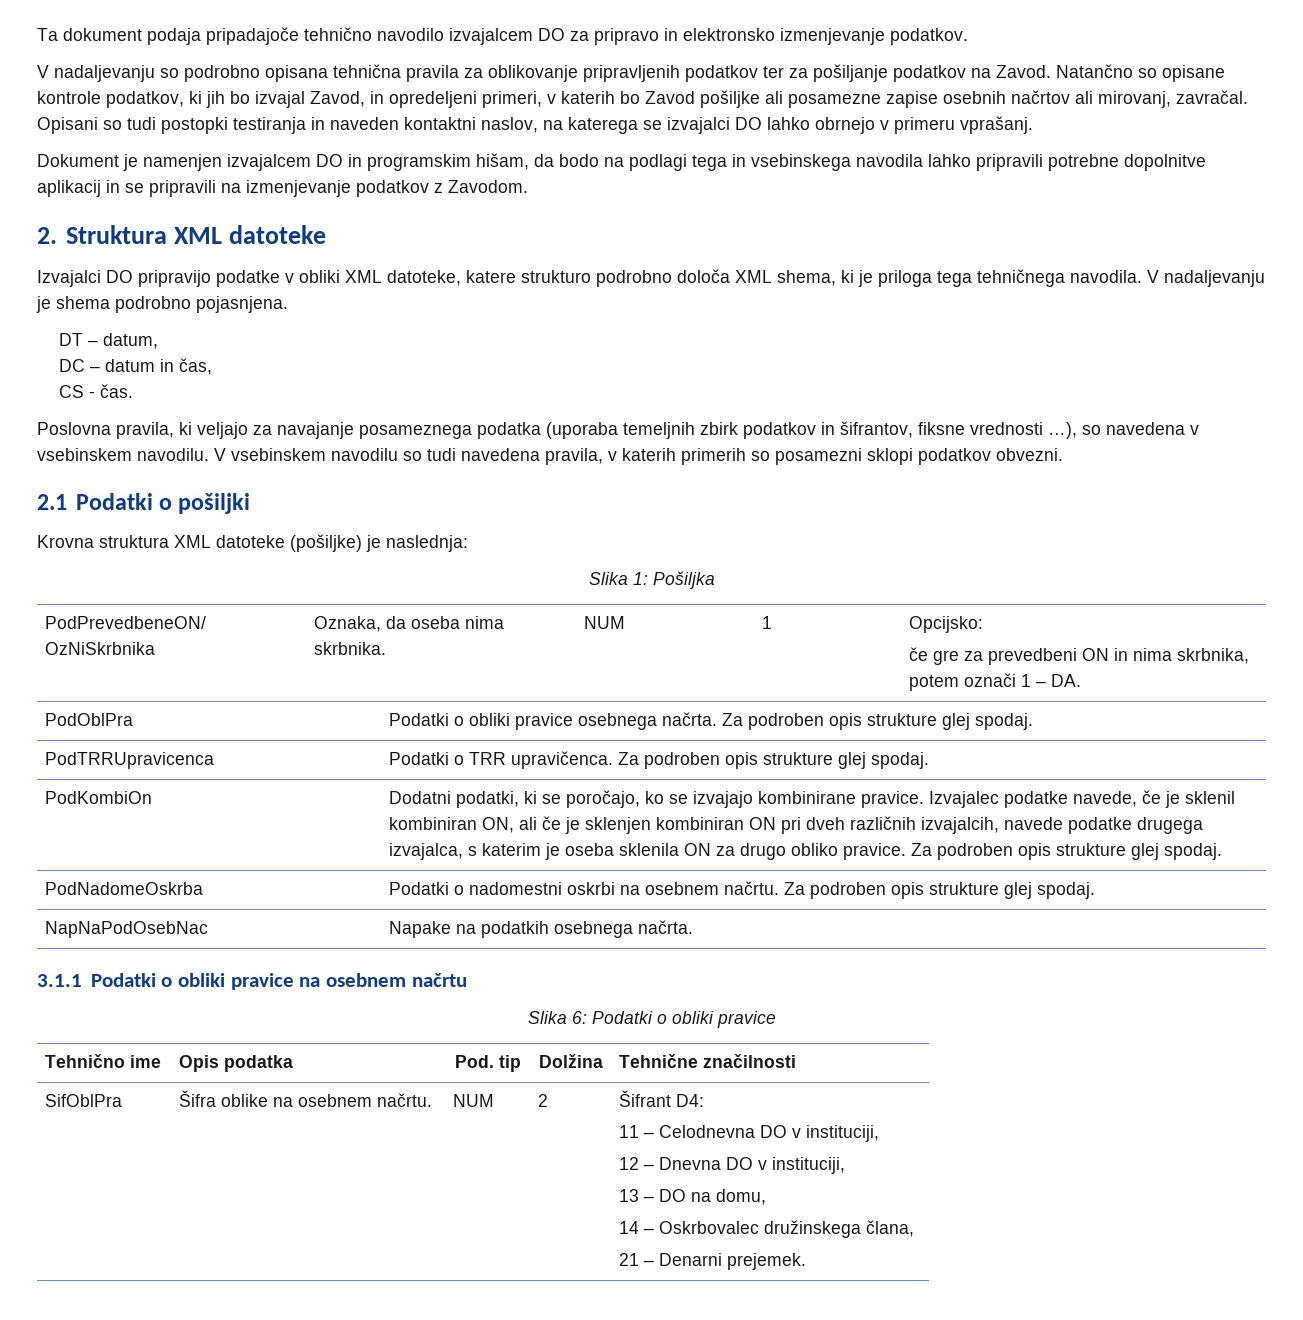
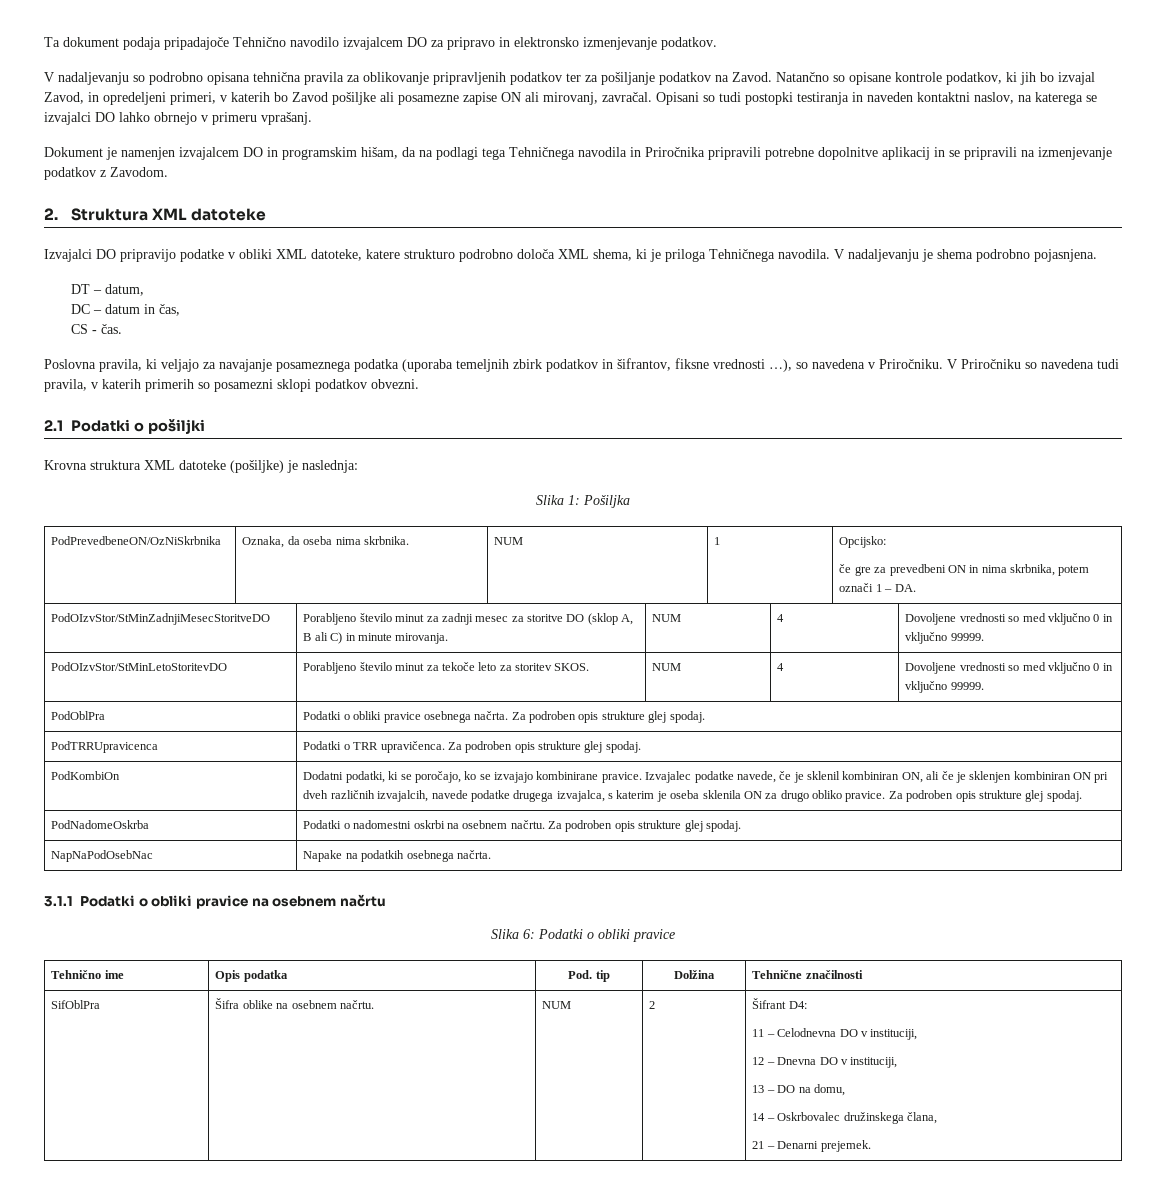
- Ta dokument podaja pripadajoče tehnično navodilo izvajalcem DO za pripravo in elektronsko izmenjevanje podatkov.
+ Ta dokument podaja pripadajoče Tehnično navodilo izvajalcem DO za pripravo in elektronsko izmenjevanje podatkov.
- Natančno so opisane kontrole podatkov, ki jih bo izvajal Zavod, in opredeljeni primeri, v katerih bo Zavod pošiljke ali posamezne zapise osebnih načrtov ali mirovanj, zavračal.
+ Natančno so opisane kontrole podatkov, ki jih bo izvajal Zavod, in opredeljeni primeri, v katerih bo Zavod pošiljke ali posamezne zapise ON ali mirovanj, zavračal.
- Dokument je namenjen izvajalcem DO in programskim hišam, da bodo na podlagi tega in vsebinskega navodila lahko pripravili potrebne dopolnitve aplikacij in se pripravili na izmenjevanje podatkov z Zavodom.
+ Dokument je namenjen izvajalcem DO in programskim hišam, da na podlagi tega Tehničnega navodila in Priročnika pripravili potrebne dopolnitve aplikacij in se pripravili na izmenjevanje podatkov z Zavodom.
- Izvajalci DO pripravijo podatke v obliki XML datoteke, katere strukturo podrobno določa XML shema, ki je priloga tega tehničnega navodila.
+ Izvajalci DO pripravijo podatke v obliki XML datoteke, katere strukturo podrobno določa XML shema, ki je priloga Tehničnega navodila.
- Poslovna pravila, ki veljajo za navajanje posameznega podatka (uporaba temeljnih zbirk podatkov in šifrantov, fiksne vrednosti …), so navedena v vsebinskem navodilu. V vsebinskem navodilu so tudi navedena pravila, v katerih primerih so posamezni sklopi podatkov obvezni.
+ Poslovna pravila, ki veljajo za navajanje posameznega podatka (uporaba temeljnih zbirk podatkov in šifrantov, fiksne vrednosti …), so navedena v Priročniku. V Priročniku so navedena tudi pravila, v katerih primerih so posamezni sklopi podatkov obvezni.
+ PodOIzvStor/StMinZadnjiMesecStoritveDO | Porabljeno število minut za zadnji mesec za storitve DO (sklop A, B ali C) in minute mirovanja. | NUM | 4 | Dovoljene vrednosti so med vključno 0 in vključno 99999.
+ PodOIzvStor/StMinLetoStoritevDO | Porabljeno število minut za tekoče leto za storitev SKOS. | NUM | 4 | Dovoljene vrednosti so med vključno 0 in vključno 99999.

